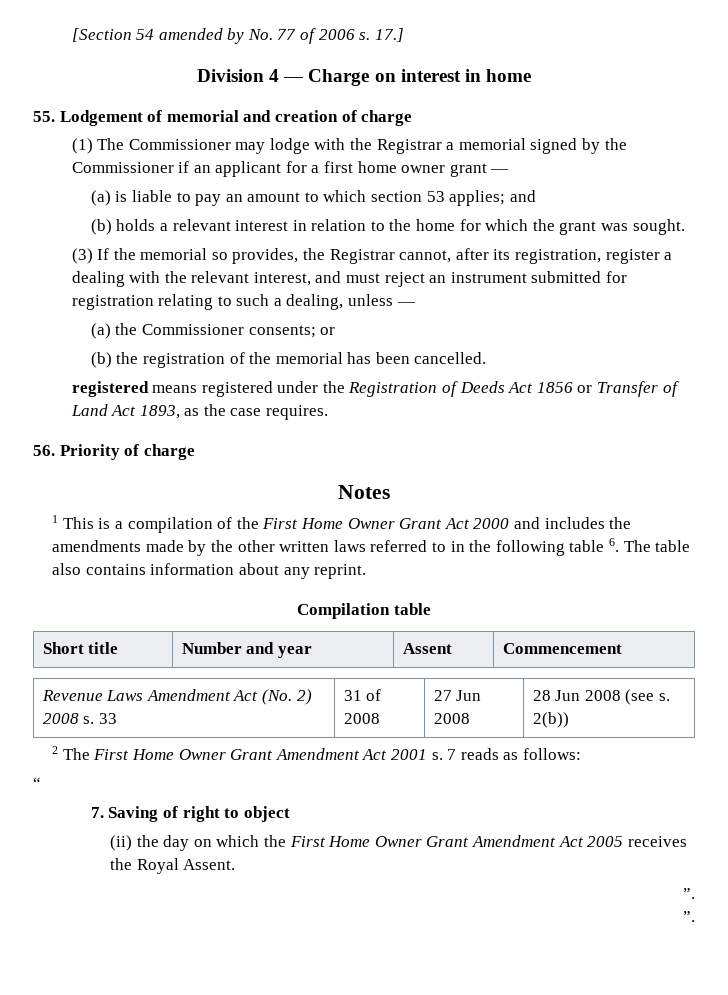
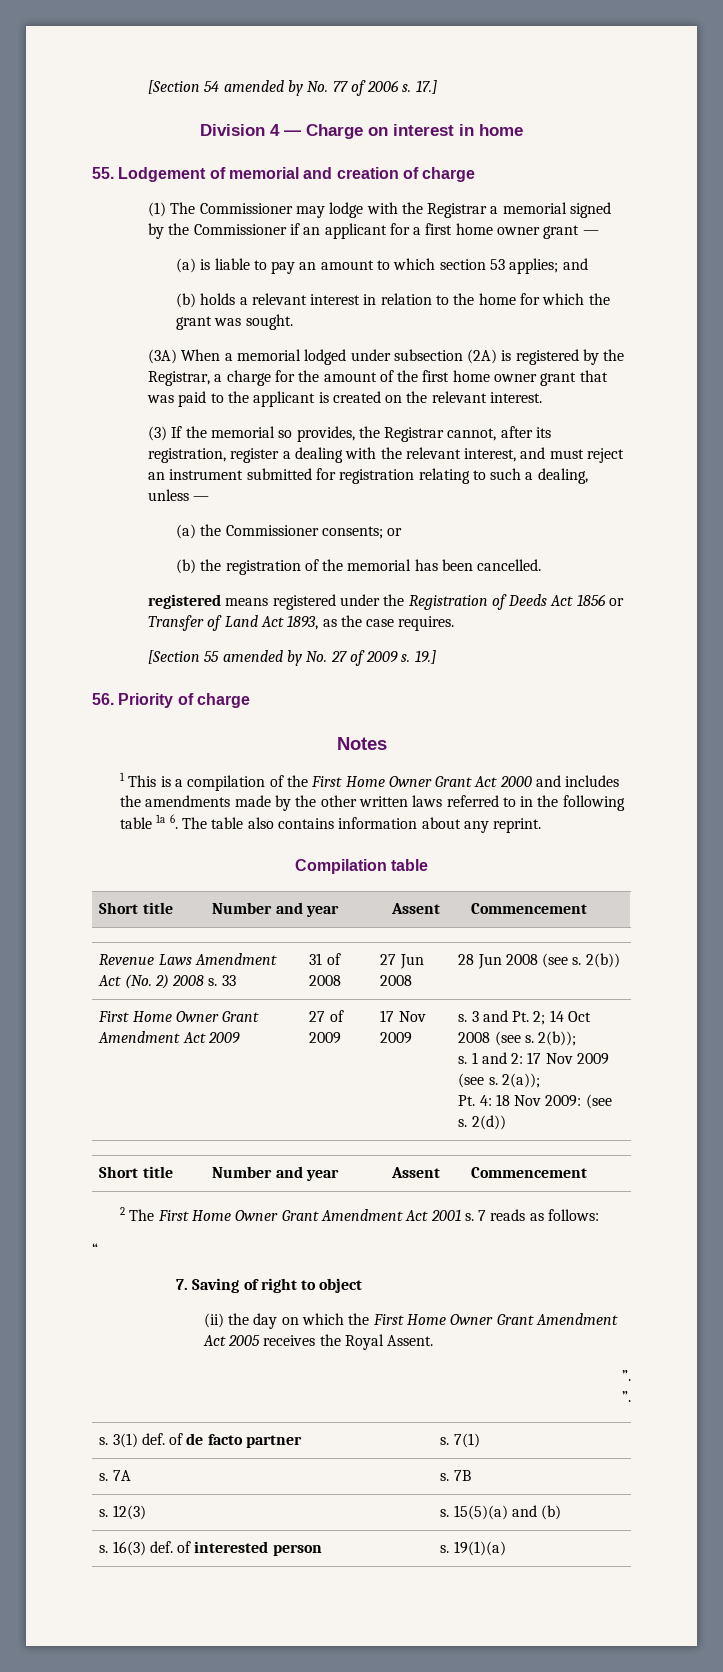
+ (3A) When a memorial lodged under subsection (2A) is registered by the Registrar, a charge for the amount of the first home owner grant that was paid to the applicant is created on the relevant interest.
+ [Section 55 amended by No. 27 of 2009 s. 19.]
- 1 This is a compilation of the First Home Owner Grant Act 2000 and includes the amendments made by the other written laws referred to in the following table 6. The table also contains information about any reprint.
+ 1 This is a compilation of the First Home Owner Grant Act 2000 and includes the amendments made by the other written laws referred to in the following table 1a 6. The table also contains information about any reprint.
+ First Home Owner Grant Amendment Act 2009 | 27 of 2009 | 17 Nov 2009 | s. 3 and Pt. 2; 14 Oct 2008 (see s. 2(b));
+ s. 1 and 2: 17 Nov 2009 (see s. 2(a));
+ Pt. 4: 18 Nov 2009: (see s. 2(d))
+ Short title | Number and year | Assent | Commencement
+ s. 3(1) def. of de facto partner | s. 7(1)
+ s. 7A | s. 7B
+ s. 12(3) | s. 15(5)(a) and (b)
+ s. 16(3) def. of interested person | s. 19(1)(a)

